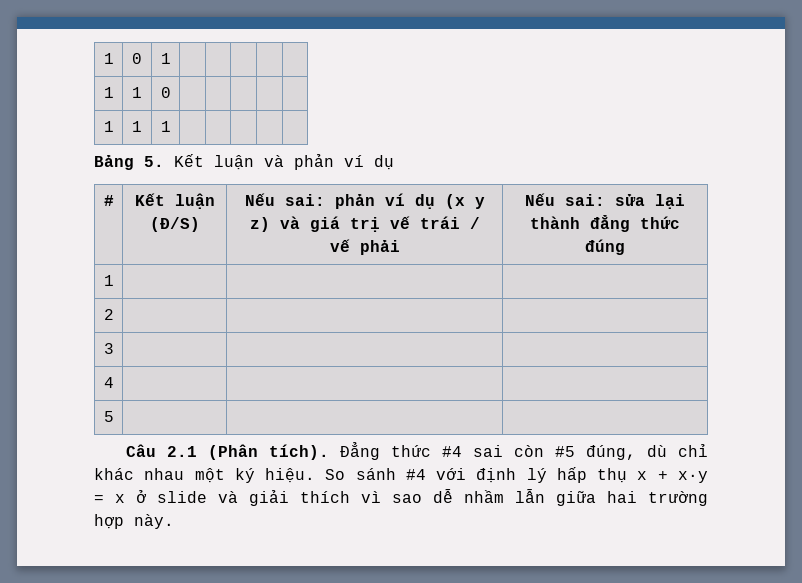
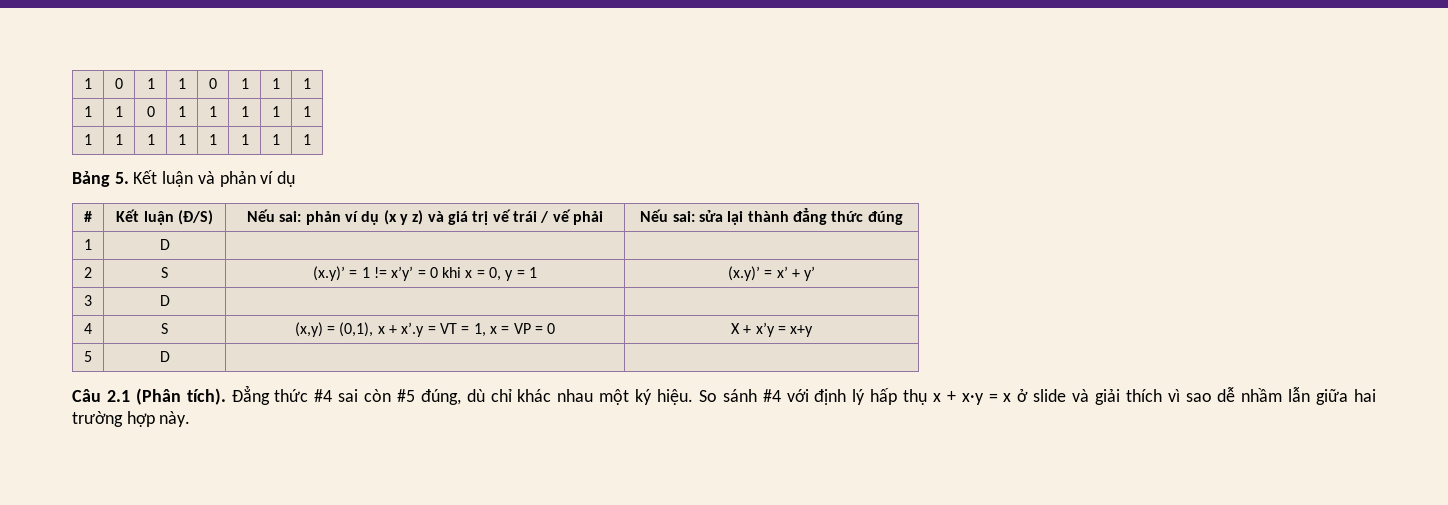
- 1 | 0 | 1 | | | | |
- 1 | 1 | 0 | | | | |
- 1 | 1 | 1 | | | | |
+ 1 | 0 | 1 | 1 | 0 | 1 | 1 | 1
+ 1 | 1 | 0 | 1 | 1 | 1 | 1 | 1
+ 1 | 1 | 1 | 1 | 1 | 1 | 1 | 1
  # | Kết luận (Đ/S) | Nếu sai: phản ví dụ (x y z) và giá trị vế trái / vế phải | Nếu sai: sửa lại thành đẳng thức đúng
- 1 | | |
+ 1 | D | |
- 2 | | |
+ 2 | S | (x.y)’ = 1 != x’y’ = 0 khi x = 0, y = 1 | (x.y)’ = x’ + y’
- 3 | | |
+ 3 | D | |
- 4 | | |
+ 4 | S | (x,y) = (0,1), x + x’.y = VT = 1, x = VP = 0 | X + x’y = x+y
- 5 | | |
+ 5 | D | |

